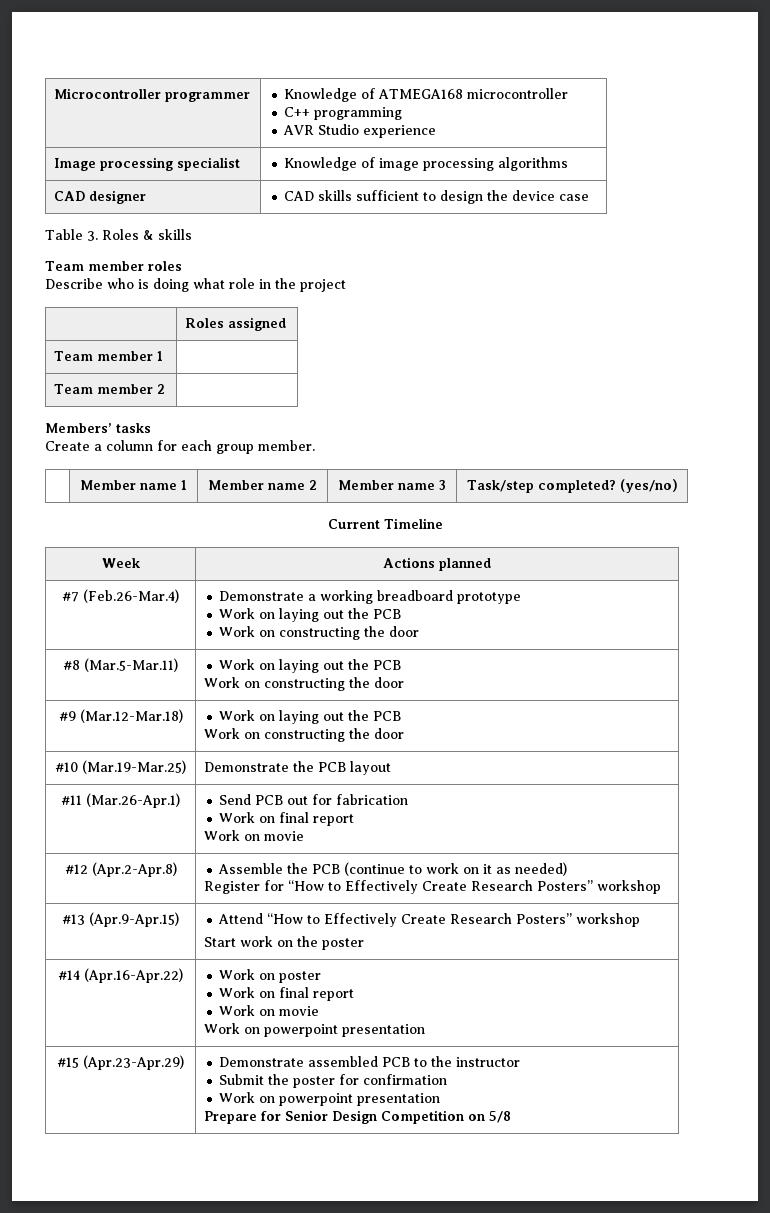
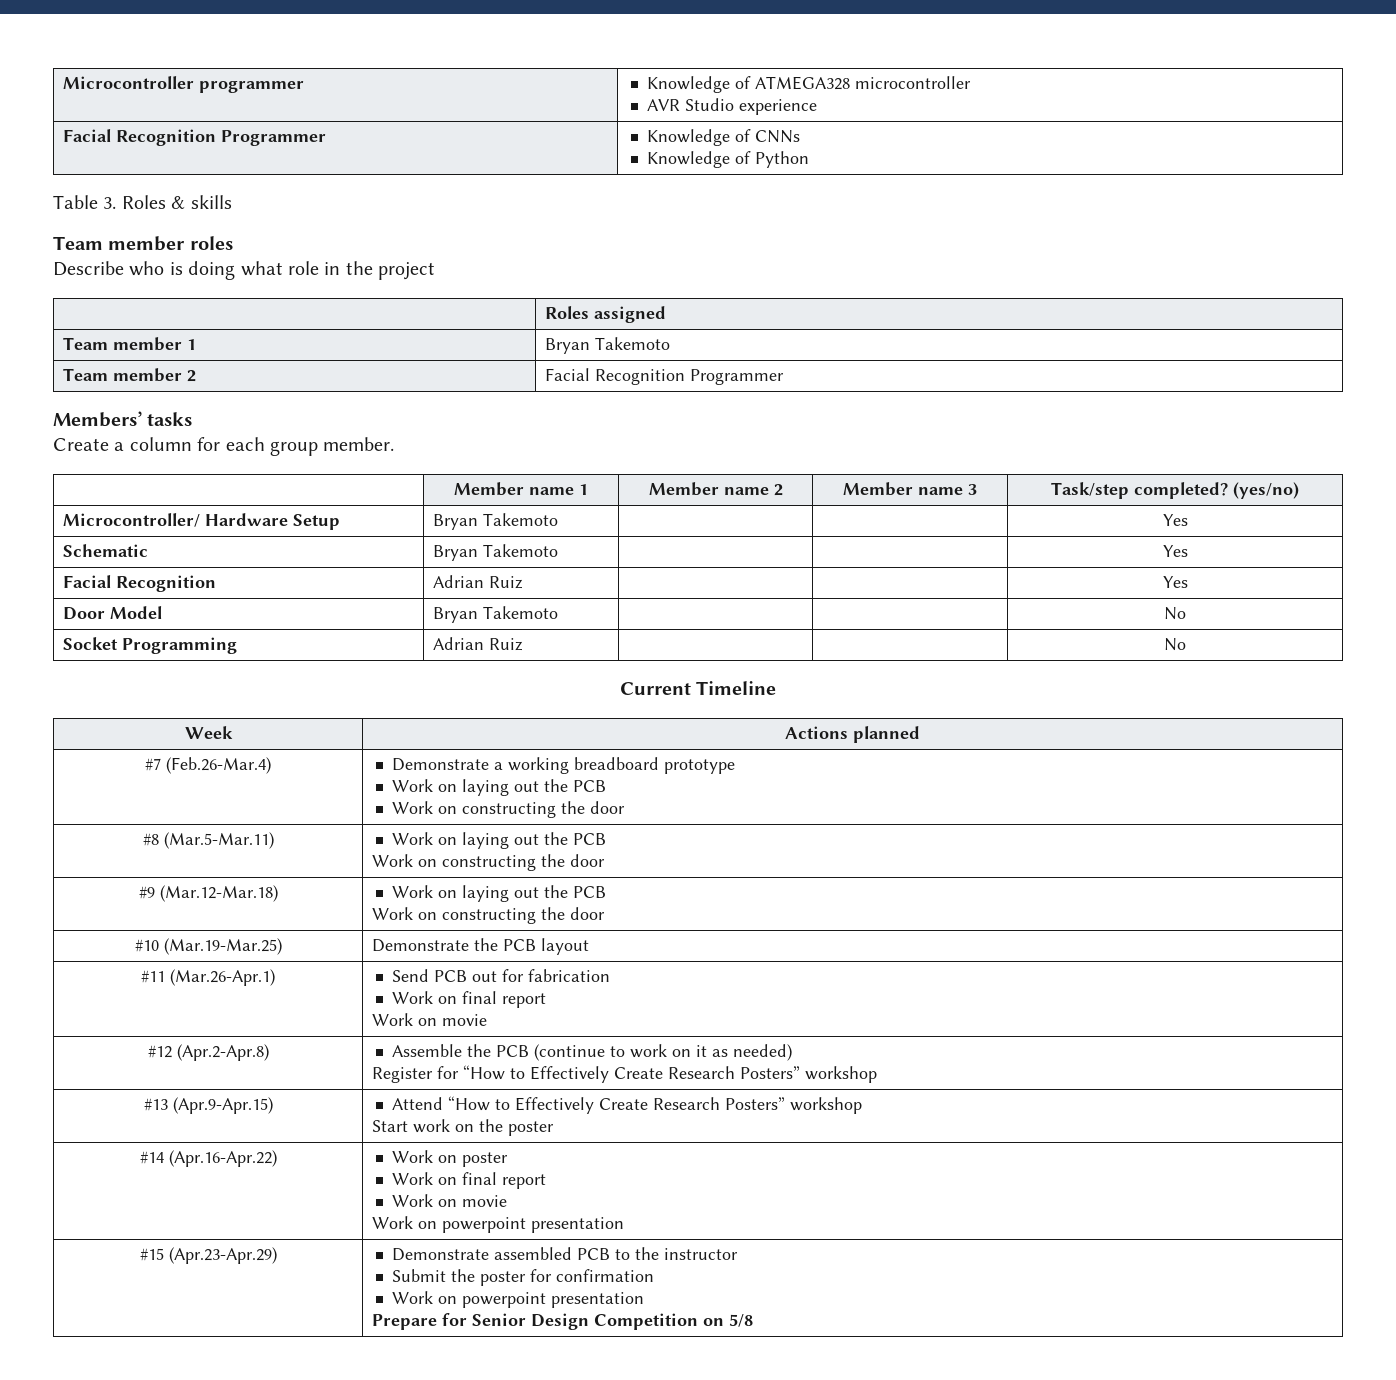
- Microcontroller programmer | Knowledge of ATMEGA168 microcontroller
- C++ programming
+ Microcontroller programmer | Knowledge of ATMEGA328 microcontroller
- Image processing specialist | Knowledge of image processing algorithms
- CAD designer | CAD skills sufficient to design the device case
+ Facial Recognition Programmer | Knowledge of CNNs
+ Knowledge of Python
- Team member 1 |
+ Team member 1 | Bryan Takemoto
- Team member 2 |
+ Team member 2 | Facial Recognition Programmer
+ Microcontroller/ Hardware Setup | Bryan Takemoto | | | Yes
+ Schematic | Bryan Takemoto | | | Yes
+ Facial Recognition | Adrian Ruiz | | | Yes
+ Door Model | Bryan Takemoto | | | No
+ Socket Programming | Adrian Ruiz | | | No

